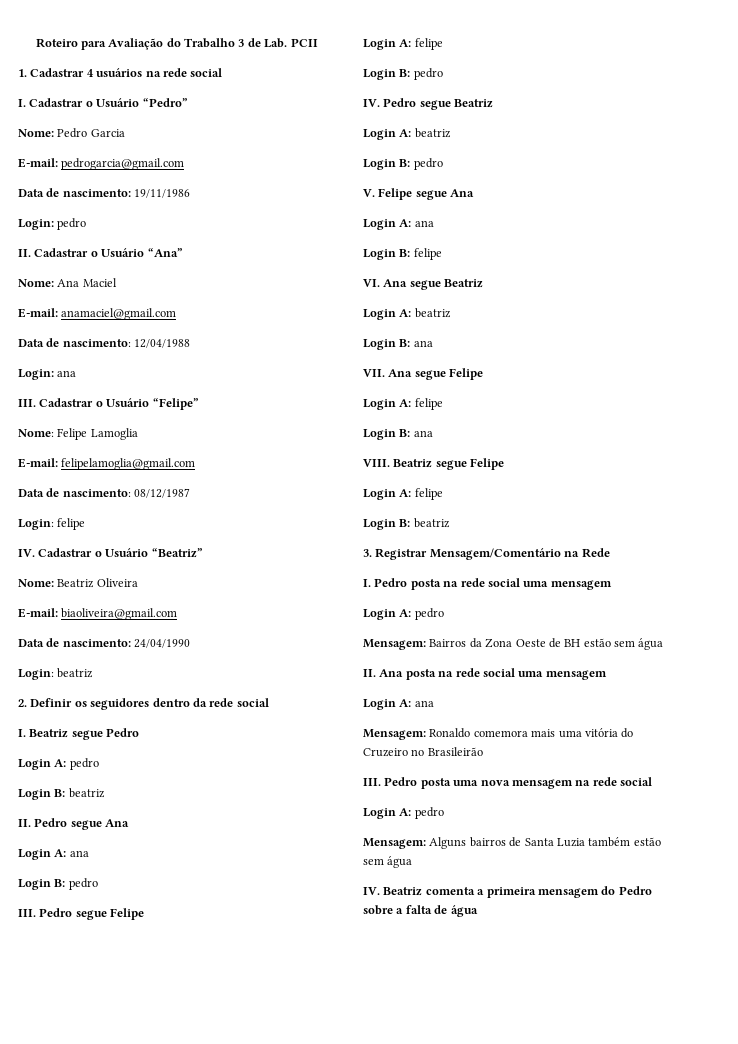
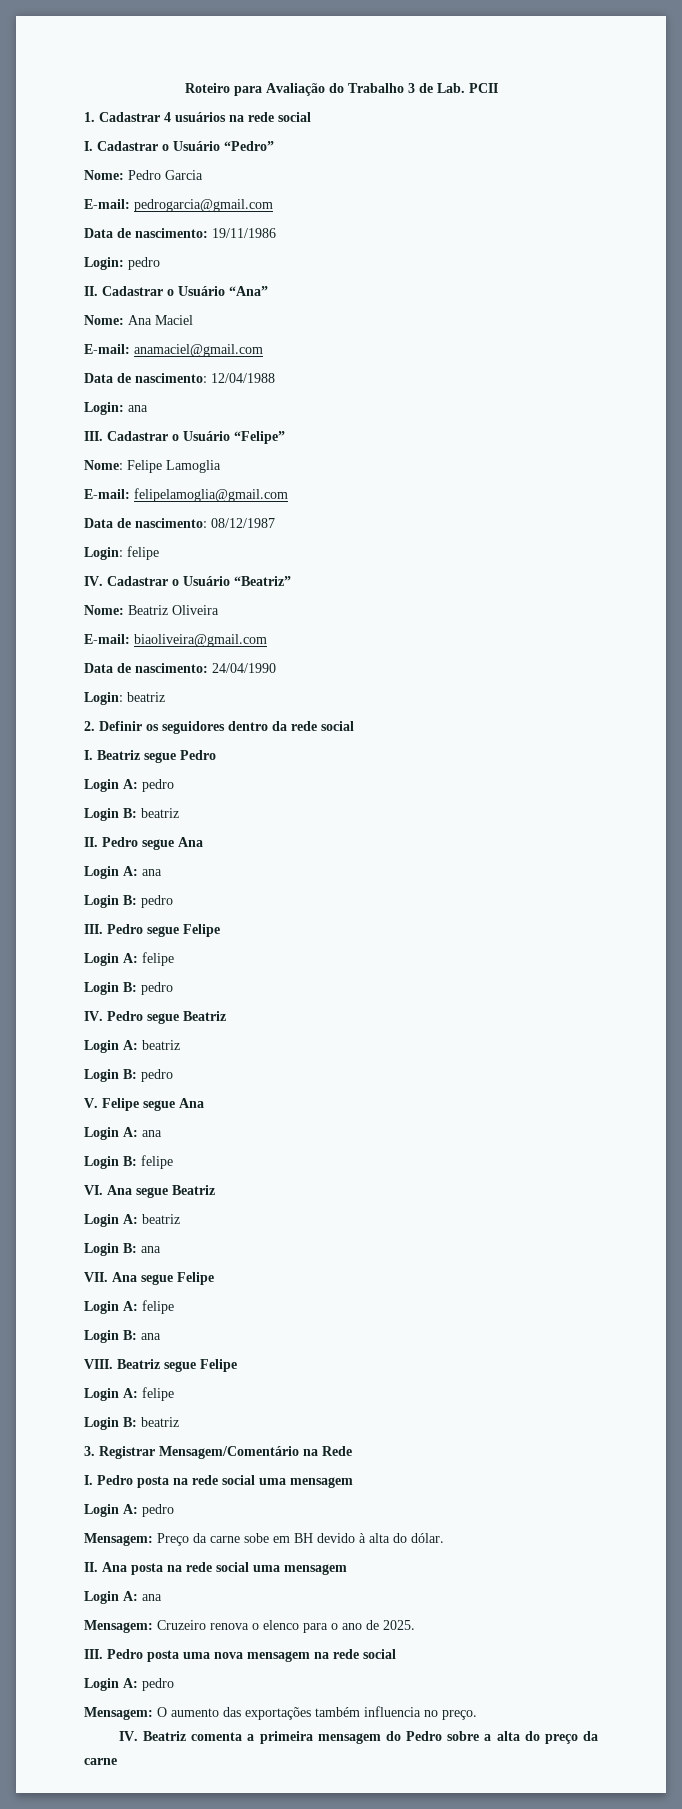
- Mensagem: Bairros da Zona Oeste de BH estão sem água
+ Mensagem: Preço da carne sobe em BH devido à alta do dólar.
- Mensagem: Ronaldo comemora mais uma vitória do Cruzeiro no Brasileirão
+ Mensagem: Cruzeiro renova o elenco para o ano de 2025.
- Mensagem: Alguns bairros de Santa Luzia também estão sem água
+ Mensagem: O aumento das exportações também influencia no preço.
- IV. Beatriz comenta a primeira mensagem do Pedro sobre a falta de água
+ IV. Beatriz comenta a primeira mensagem do Pedro sobre a alta do preço da carne

